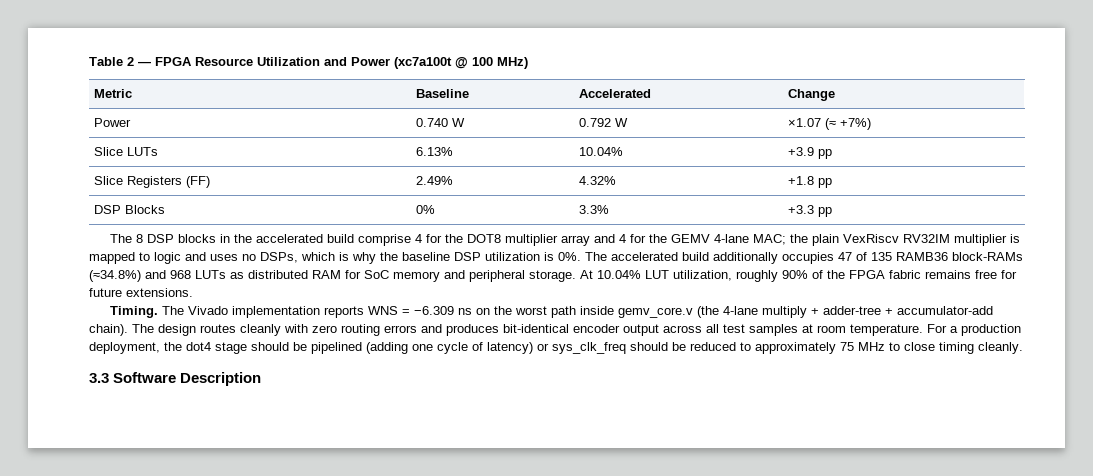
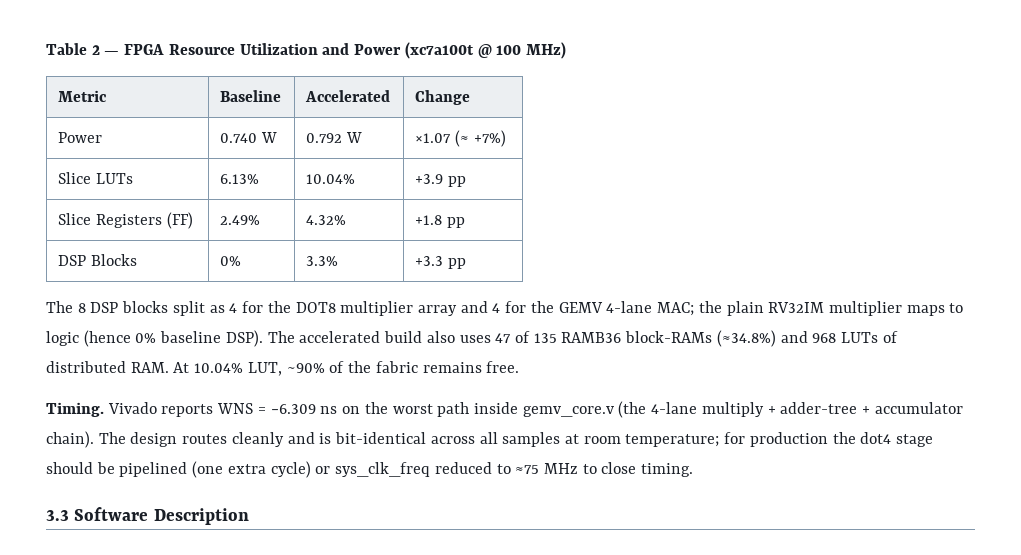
- The 8 DSP blocks in the accelerated build comprise 4 for the DOT8 multiplier array and 4 for the GEMV 4-lane MAC; the plain VexRiscv RV32IM multiplier is mapped to logic and uses no DSPs, which is why the baseline DSP utilization is 0%.
+ The 8 DSP blocks split as 4 for the DOT8 multiplier array and 4 for the GEMV 4-lane MAC; the plain RV32IM multiplier maps to logic (hence 0% baseline DSP).
- The accelerated build additionally occupies 47 of 135 RAMB36 block-RAMs (≈34.8%) and 968 LUTs as distributed RAM for SoC memory and peripheral storage. At 10.04% LUT utilization, roughly 90% of the FPGA fabric remains free for future extensions.
- Timing. The Vivado implementation reports WNS = −6.309 ns on the worst path inside gemv_core.v (the 4-lane multiply + adder-tree + accumulator-add chain).
+ The accelerated build also uses 47 of 135 RAMB36 block-RAMs (≈34.8%) and 968 LUTs of distributed RAM. At 10.04% LUT, ~90% of the fabric remains free.
+ Timing. Vivado reports WNS = −6.309 ns on the worst path inside gemv_core.v (the 4-lane multiply + adder-tree + accumulator chain).
- The design routes cleanly with zero routing errors and produces bit-identical encoder output across all test samples at room temperature. For a production deployment, the dot4 stage should be pipelined (adding one cycle of latency) or sys_clk_freq should be reduced to approximately 75 MHz to close timing cleanly.
+ The design routes cleanly and is bit-identical across all samples at room temperature; for production the dot4 stage should be pipelined (one extra cycle) or sys_clk_freq reduced to ≈75 MHz to close timing.

